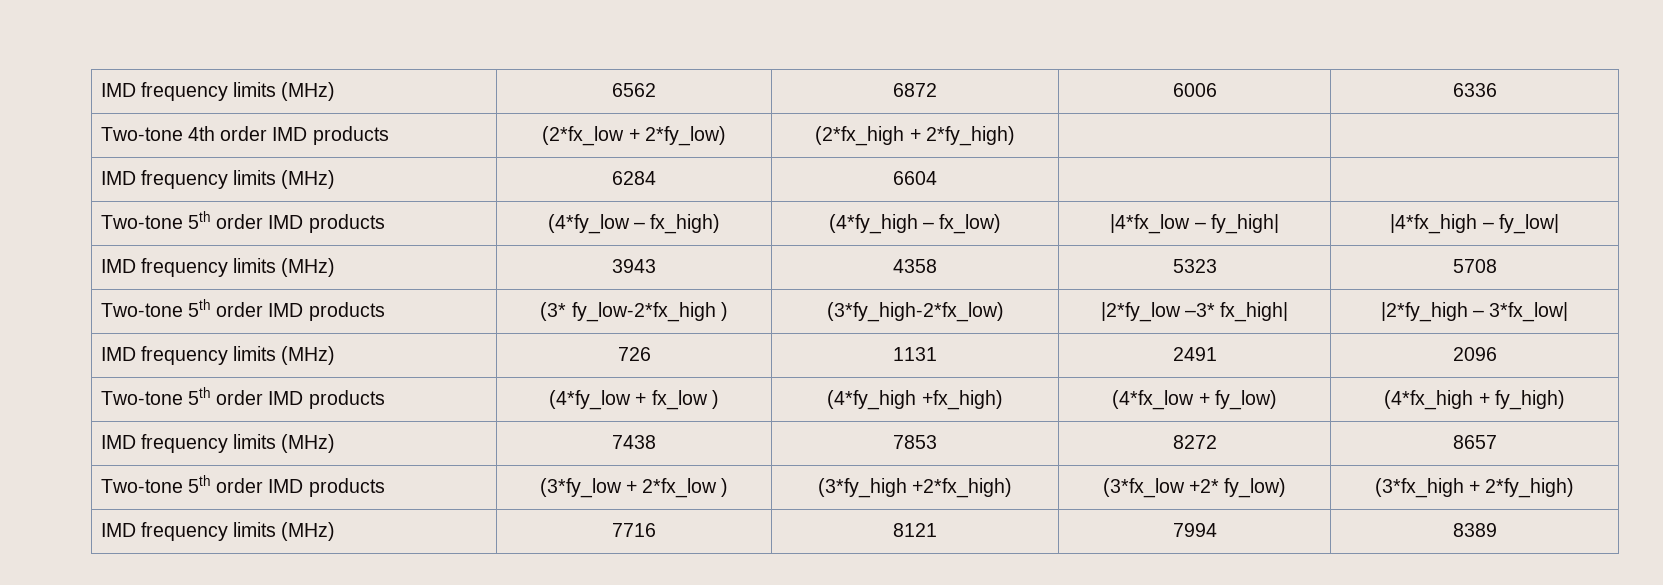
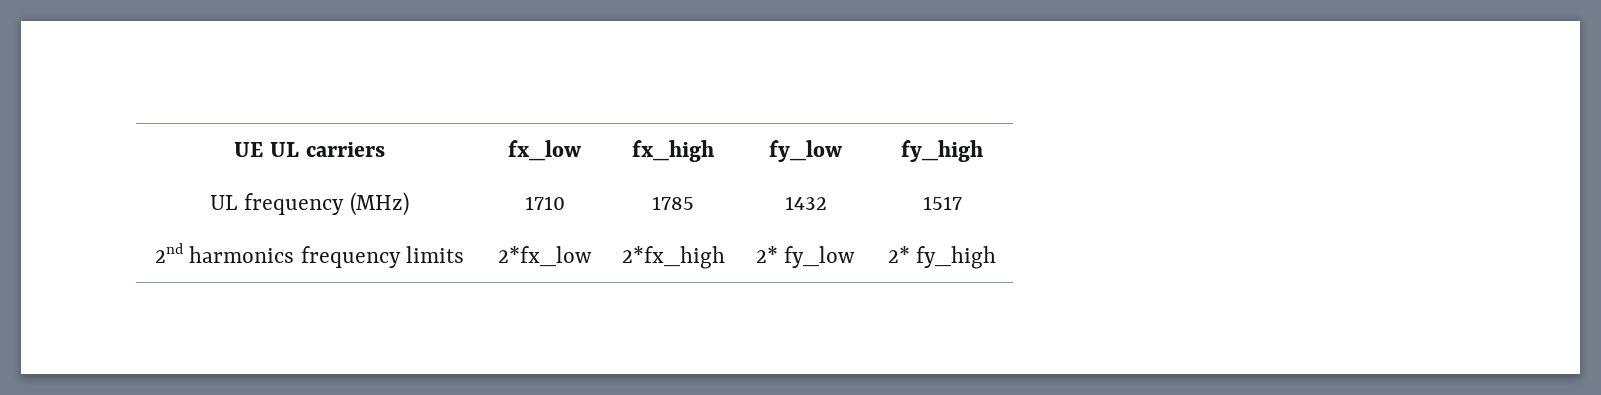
- IMD frequency limits (MHz) | 6562 | 6872 | 6006 | 6336
- Two-tone 4th order IMD products | (2*fx_low + 2*fy_low) | (2*fx_high + 2*fy_high) | |
- IMD frequency limits (MHz) | 6284 | 6604 | |
- Two-tone 5th order IMD products | (4*fy_low – fx_high) | (4*fy_high – fx_low) | |4*fx_low – fy_high| | |4*fx_high – fy_low|
- IMD frequency limits (MHz) | 3943 | 4358 | 5323 | 5708
- Two-tone 5th order IMD products | (3* fy_low-2*fx_high ) | (3*fy_high-2*fx_low) | |2*fy_low –3* fx_high| | |2*fy_high – 3*fx_low|
- IMD frequency limits (MHz) | 726 | 1131 | 2491 | 2096
- Two-tone 5th order IMD products | (4*fy_low + fx_low ) | (4*fy_high +fx_high) | (4*fx_low + fy_low) | (4*fx_high + fy_high)
- IMD frequency limits (MHz) | 7438 | 7853 | 8272 | 8657
- Two-tone 5th order IMD products | (3*fy_low + 2*fx_low ) | (3*fy_high +2*fx_high) | (3*fx_low +2* fy_low) | (3*fx_high + 2*fy_high)
- IMD frequency limits (MHz) | 7716 | 8121 | 7994 | 8389
+ UE UL carriers | fx_low | fx_high | fy_low | fy_high
+ UL frequency (MHz) | 1710 | 1785 | 1432 | 1517
+ 2nd harmonics frequency limits | 2*fx_low | 2*fx_high | 2* fy_low | 2* fy_high

